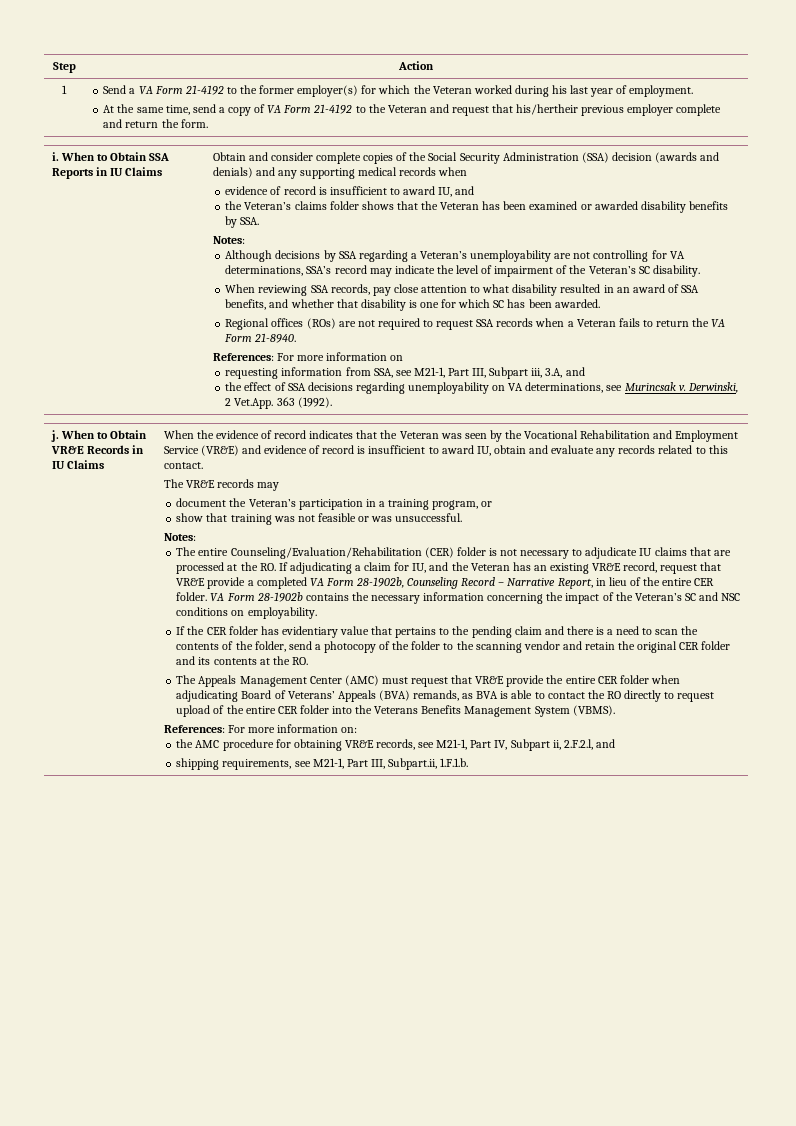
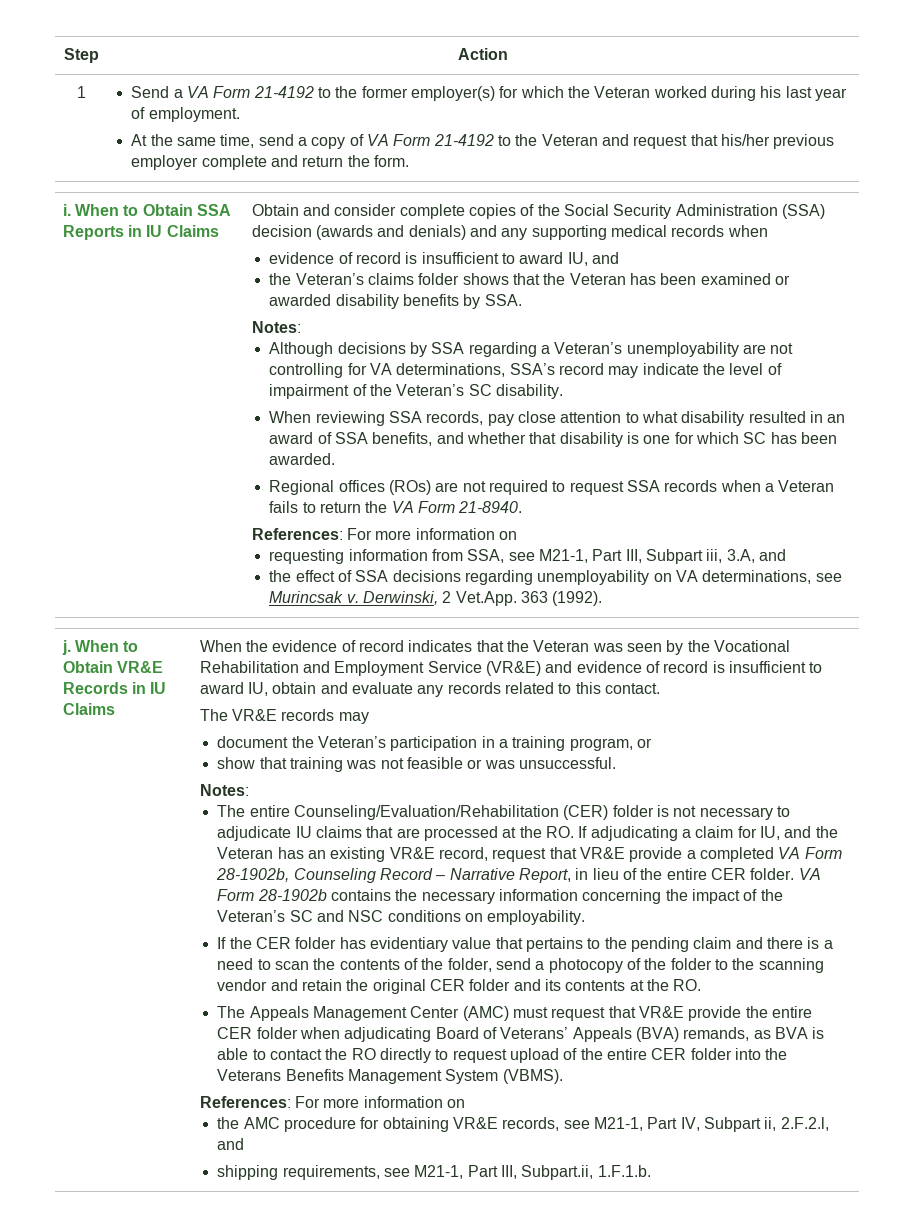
- At the same time, send a copy of VA Form 21-4192 to the Veteran and request that his/hertheir previous employer complete and return the form.
+ At the same time, send a copy of VA Form 21-4192 to the Veteran and request that his/her previous employer complete and return the form.
  The Appeals Management Center (AMC) must request that VR&E provide the entire CER folder when adjudicating Board of Veterans’ Appeals (BVA) remands, as BVA is able to contact the RO directly to request upload of the entire CER folder into the Veterans Benefits Management System (VBMS).
- References: For more information on:
+ References: For more information on

